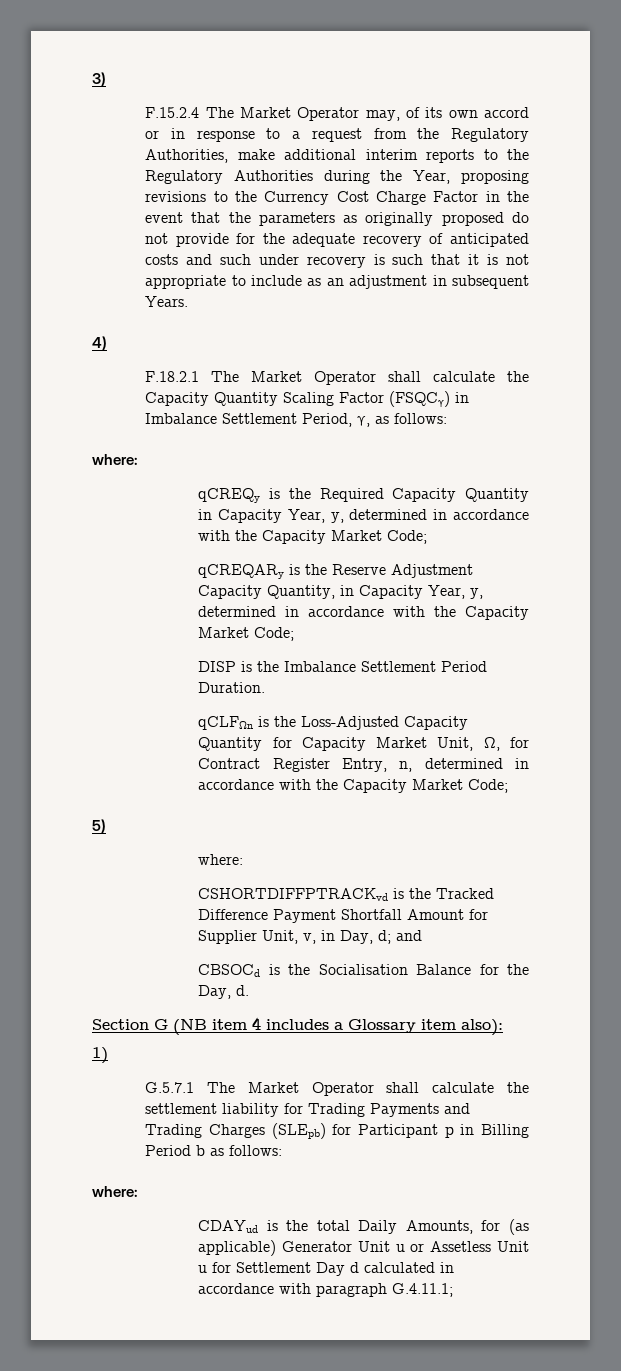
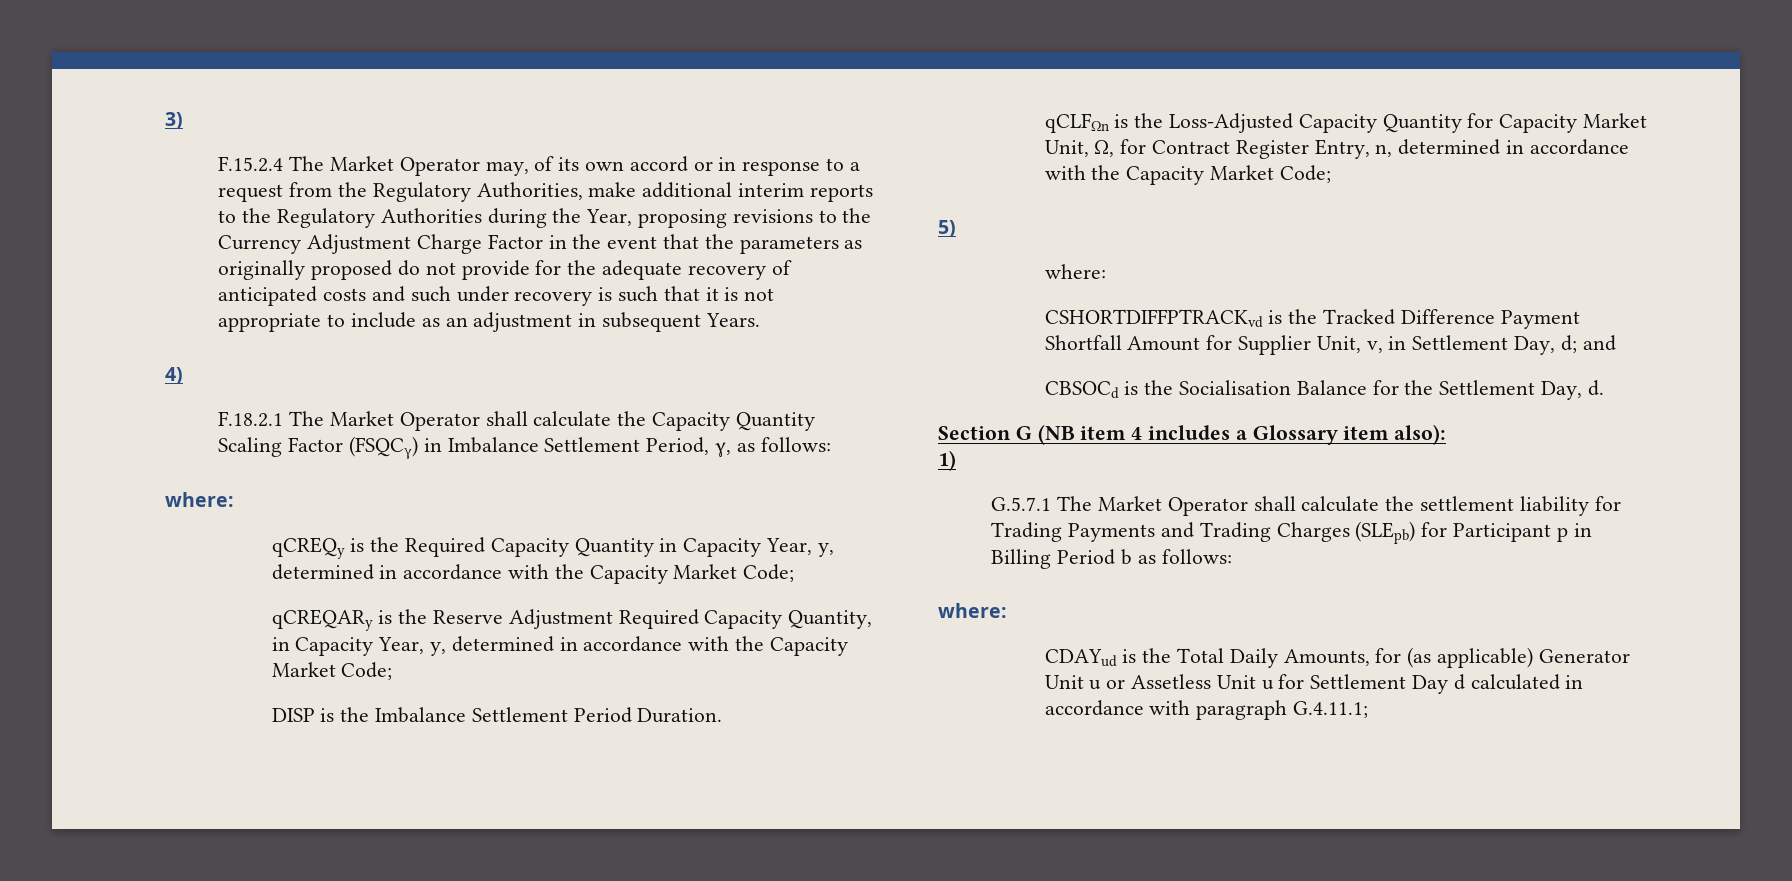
- F.15.2.4 The Market Operator may, of its own accord or in response to a request from the Regulatory Authorities, make additional interim reports to the Regulatory Authorities during the Year, proposing revisions to the Currency Cost Charge Factor in the event that the parameters as originally proposed do not provide for the adequate recovery of anticipated costs and such under recovery is such that it is not appropriate to include as an adjustment in subsequent Years.
+ F.15.2.4 The Market Operator may, of its own accord or in response to a request from the Regulatory Authorities, make additional interim reports to the Regulatory Authorities during the Year, proposing revisions to the Currency Adjustment Charge Factor in the event that the parameters as originally proposed do not provide for the adequate recovery of anticipated costs and such under recovery is such that it is not appropriate to include as an adjustment in subsequent Years.
- qCREQARy is the Reserve Adjustment Capacity Quantity, in Capacity Year, y, determined in accordance with the Capacity Market Code;
+ qCREQARy is the Reserve Adjustment Required Capacity Quantity, in Capacity Year, y, determined in accordance with the Capacity Market Code;
- CSHORTDIFFPTRACKvd is the Tracked Difference Payment Shortfall Amount for Supplier Unit, v, in Day, d; and
+ CSHORTDIFFPTRACKvd is the Tracked Difference Payment Shortfall Amount for Supplier Unit, v, in Settlement Day, d; and
- CBSOCd is the Socialisation Balance for the Day, d.
+ CBSOCd is the Socialisation Balance for the Settlement Day, d.
- CDAYud is the total Daily Amounts, for (as applicable) Generator Unit u or Assetless Unit u for Settlement Day d calculated in accordance with paragraph G.4.11.1;
+ CDAYud is the Total Daily Amounts, for (as applicable) Generator Unit u or Assetless Unit u for Settlement Day d calculated in accordance with paragraph G.4.11.1;

